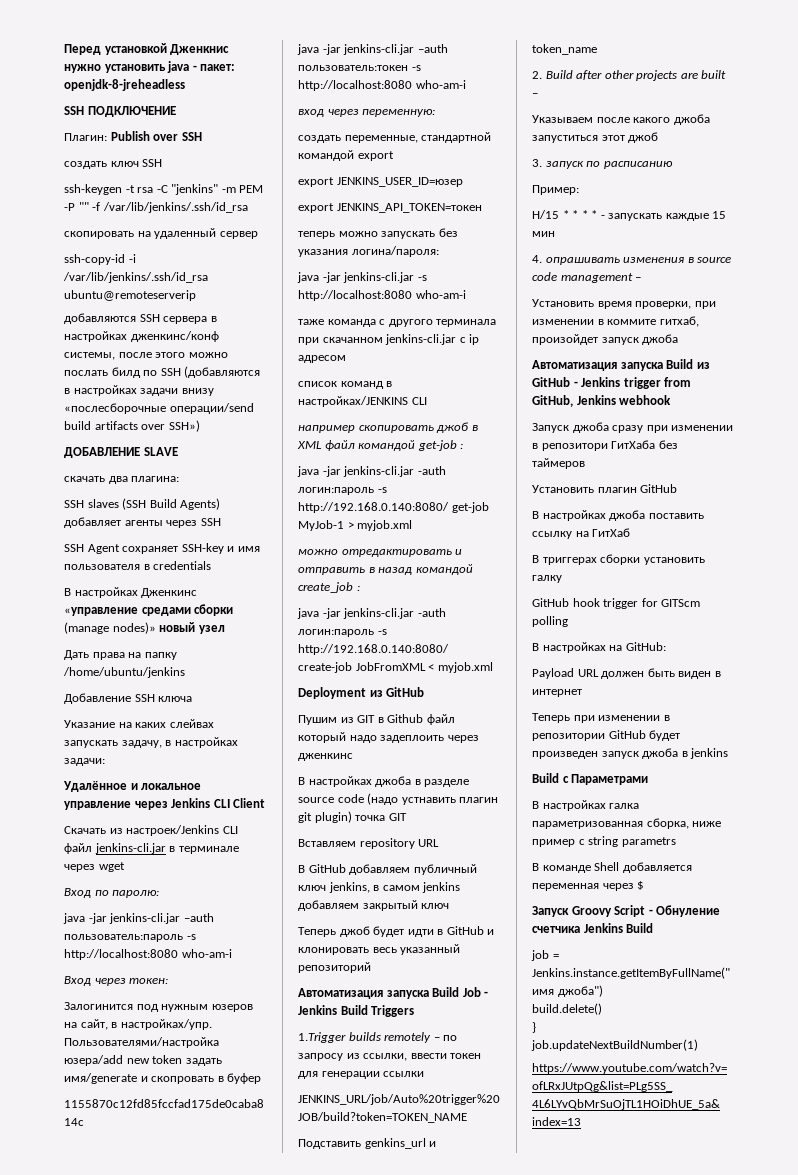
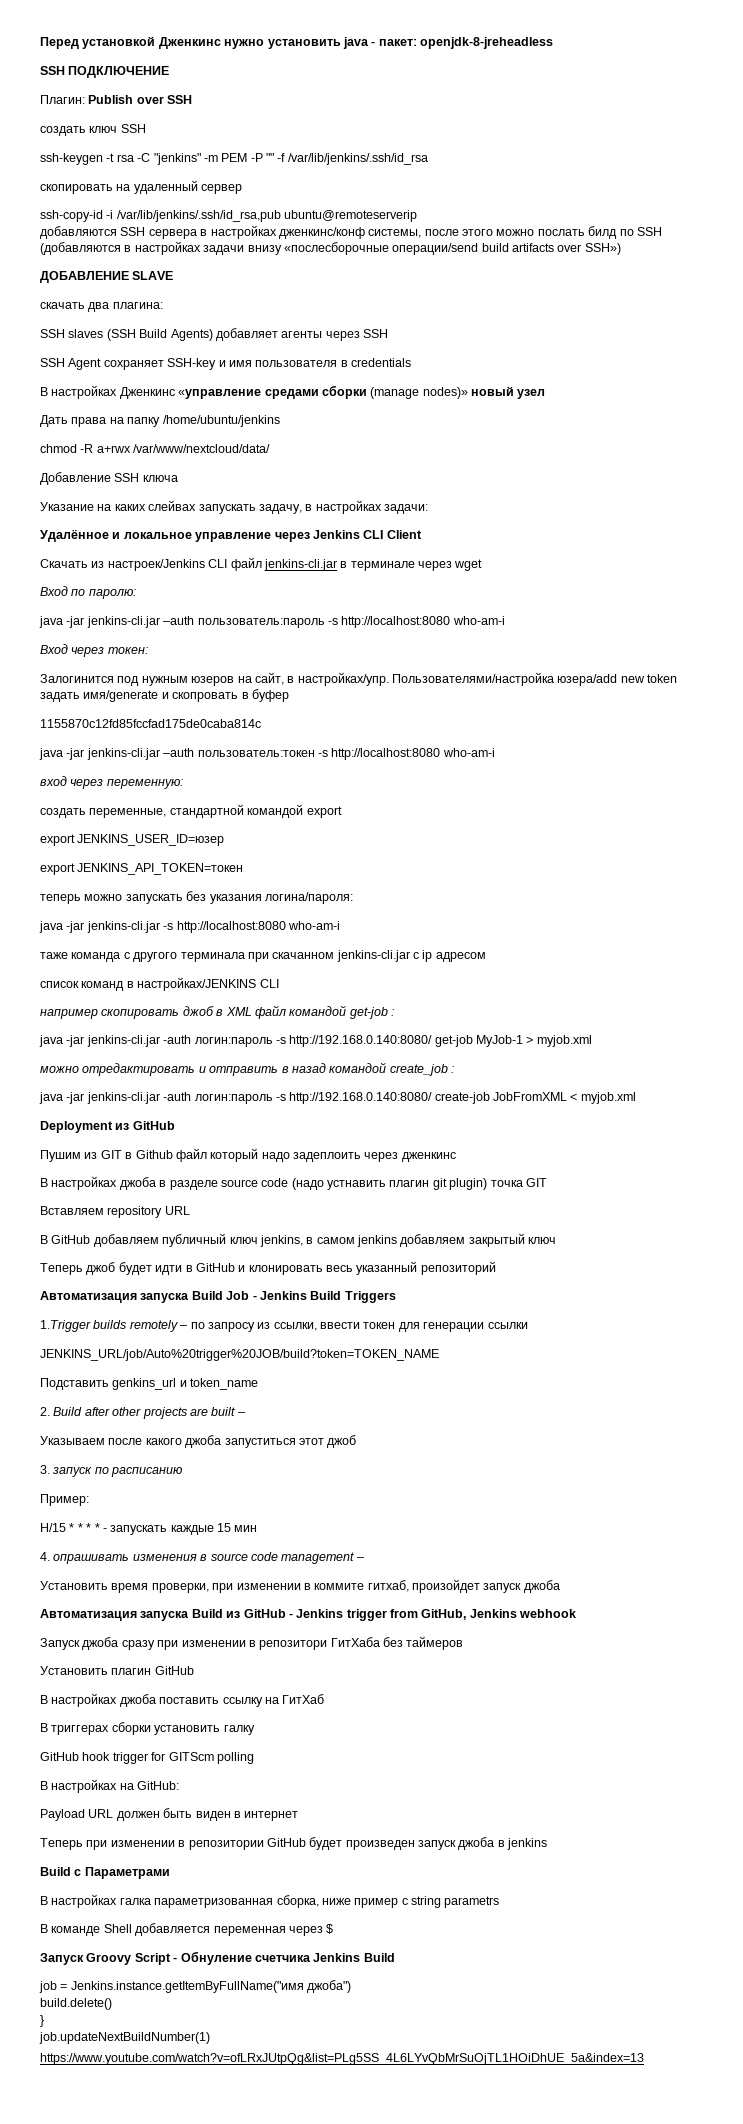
- Перед установкой Дженкнис нужно установить java - пакет: openjdk-8-jreheadless
+ Перед установкой Дженкинс нужно установить java - пакет: openjdk-8-jreheadless
- ssh-copy-id -i /var/lib/jenkins/.ssh/id_rsa ubuntu@remoteserverip
+ ssh-copy-id -i /var/lib/jenkins/.ssh/id_rsa,pub ubuntu@remoteserverip
+ chmod -R a+rwx /var/www/nextcloud/data/

